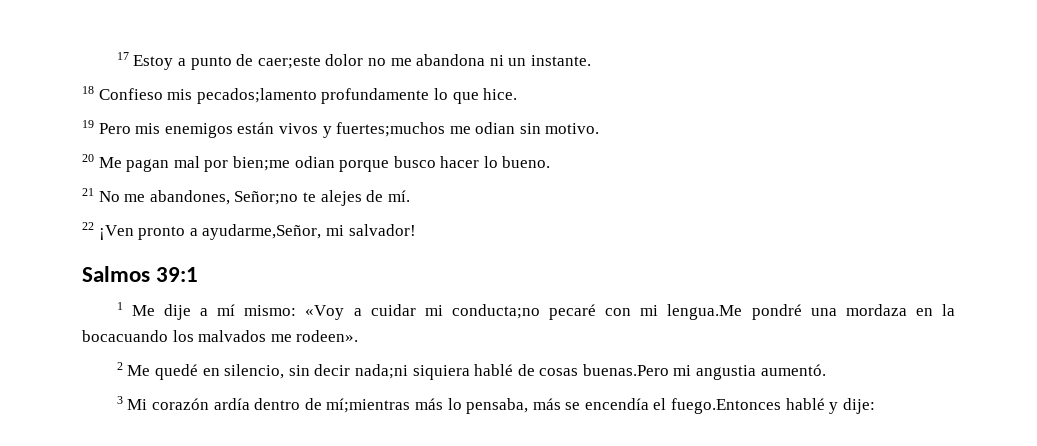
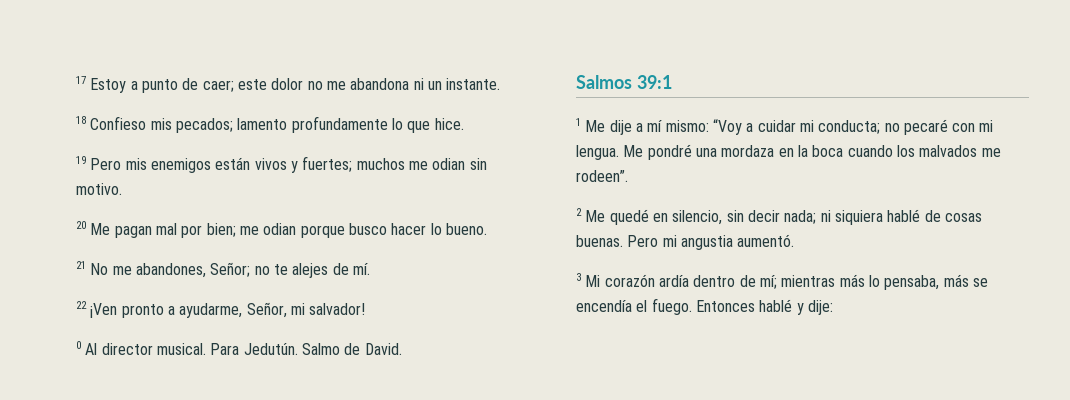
- 17 Estoy a punto de caer;este dolor no me abandona ni un instante.
+ 17 Estoy a punto de caer; este dolor no me abandona ni un instante.
- 18 Confieso mis pecados;lamento profundamente lo que hice.
+ 18 Confieso mis pecados; lamento profundamente lo que hice.
- 19 Pero mis enemigos están vivos y fuertes;muchos me odian sin motivo.
+ 19 Pero mis enemigos están vivos y fuertes; muchos me odian sin motivo.
- 20 Me pagan mal por bien;me odian porque busco hacer lo bueno.
+ 20 Me pagan mal por bien; me odian porque busco hacer lo bueno.
- 21 No me abandones, Señor;no te alejes de mí.
+ 21 No me abandones, Señor; no te alejes de mí.
- 22 ¡Ven pronto a ayudarme,Señor, mi salvador!
+ 22 ¡Ven pronto a ayudarme, Señor, mi salvador!
+ 0 Al director musical. Para Jedutún. Salmo de David.
- 1 Me dije a mí mismo: «Voy a cuidar mi conducta;no pecaré con mi lengua.Me pondré una mordaza en la bocacuando los malvados me rodeen».
+ 1 Me dije a mí mismo: “Voy a cuidar mi conducta; no pecaré con mi lengua. Me pondré una mordaza en la boca cuando los malvados me rodeen”.
- 2 Me quedé en silencio, sin decir nada;ni siquiera hablé de cosas buenas.Pero mi angustia aumentó.
+ 2 Me quedé en silencio, sin decir nada; ni siquiera hablé de cosas buenas. Pero mi angustia aumentó.
- 3 Mi corazón ardía dentro de mí;mientras más lo pensaba, más se encendía el fuego.Entonces hablé y dije:
+ 3 Mi corazón ardía dentro de mí; mientras más lo pensaba, más se encendía el fuego. Entonces hablé y dije:

